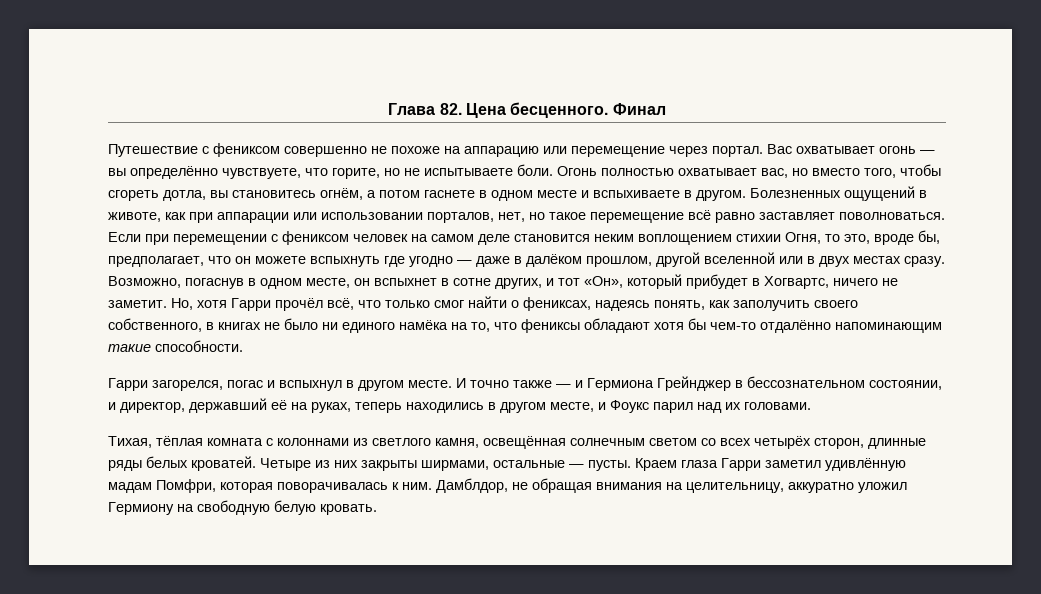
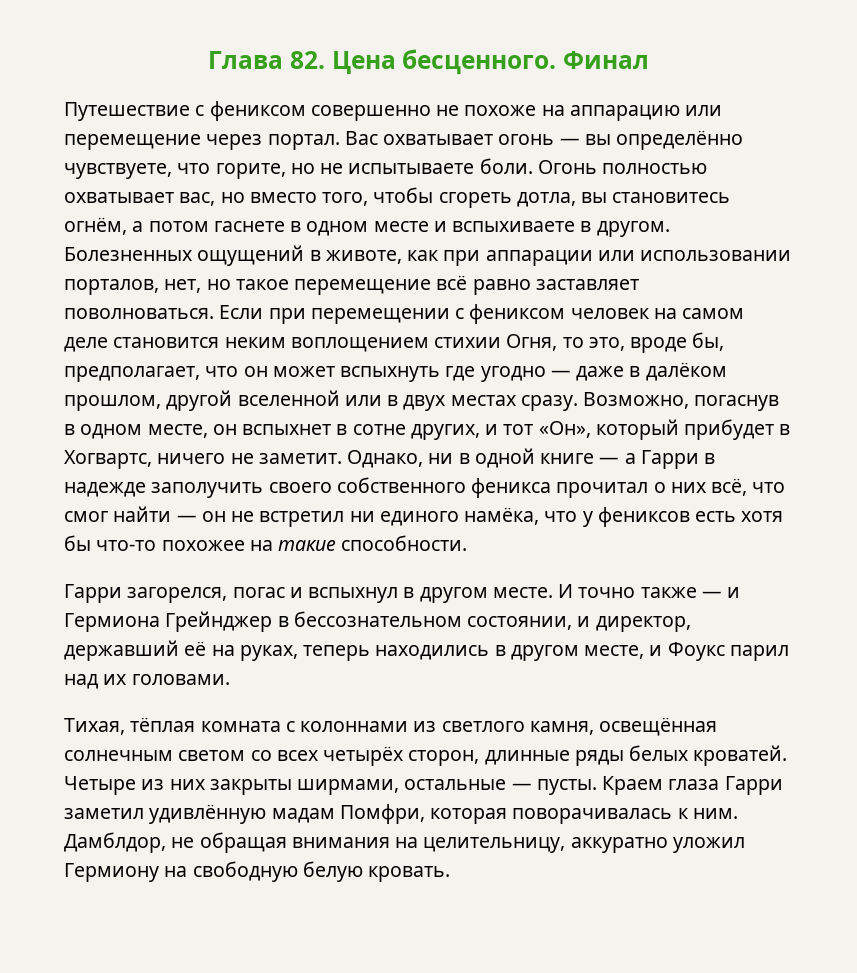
- Если при перемещении с фениксом человек на самом деле становится неким воплощением стихии Огня, то это, вроде бы, предполагает, что он можете вспыхнуть где угодно — даже в далёком прошлом, другой вселенной или в двух местах сразу.
+ Если при перемещении с фениксом человек на самом деле становится неким воплощением стихии Огня, то это, вроде бы, предполагает, что он может вспыхнуть где угодно — даже в далёком прошлом, другой вселенной или в двух местах сразу.
- Но, хотя Гарри прочёл всё, что только смог найти о фениксах, надеясь понять, как заполучить своего собственного, в книгах не было ни единого намёка на то, что фениксы обладают хотя бы чем-то отдалённо напоминающим такие способности.
+ Однако, ни в одной книге — а Гарри в надежде заполучить своего собственного феникса прочитал о них всё, что смог найти — он не встретил ни единого намёка, что у фениксов есть хотя бы что-то похожее на такие способности.

